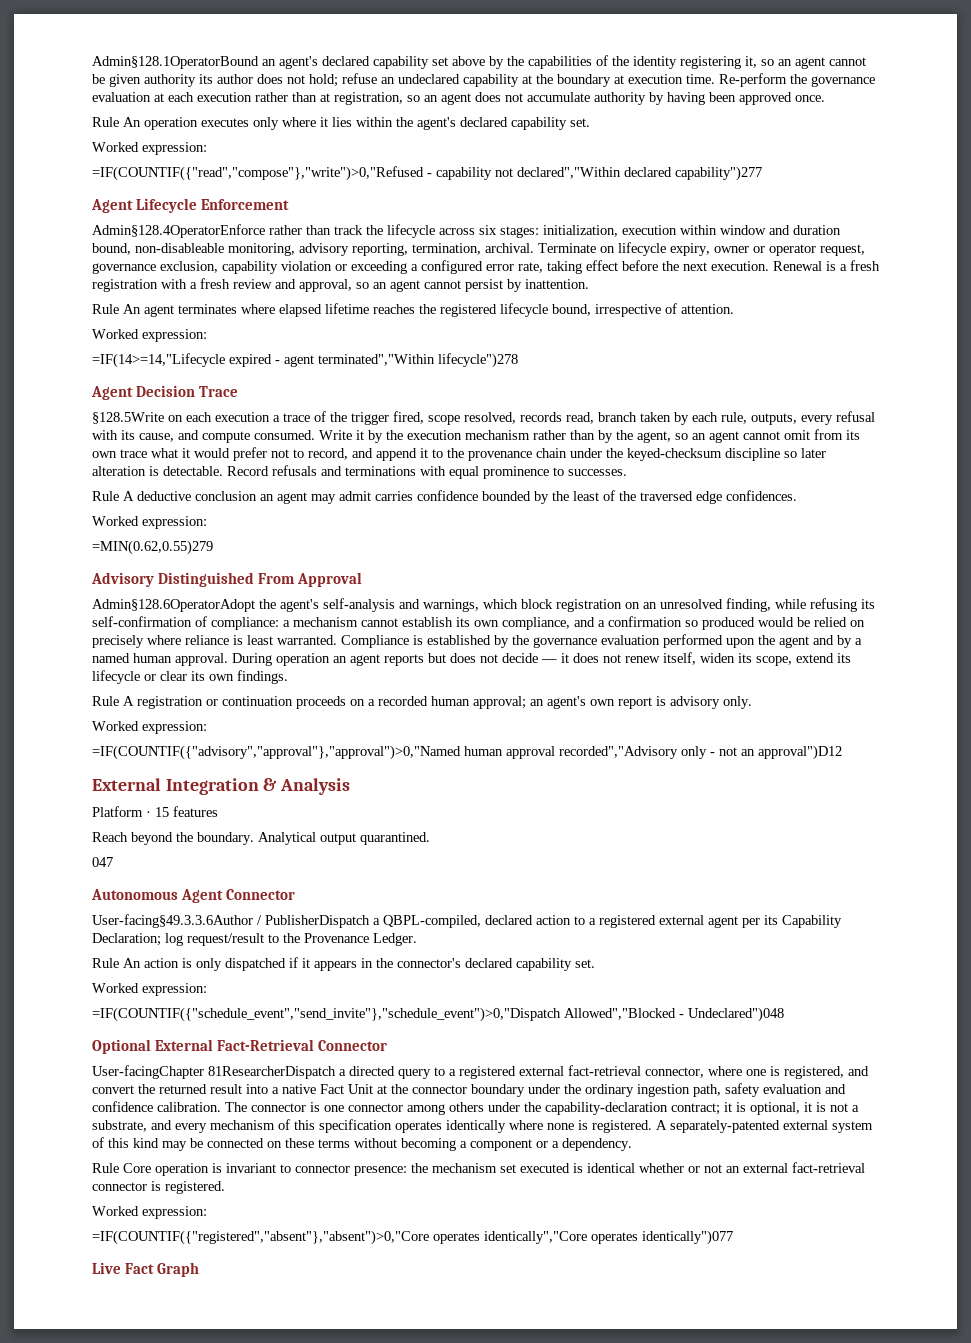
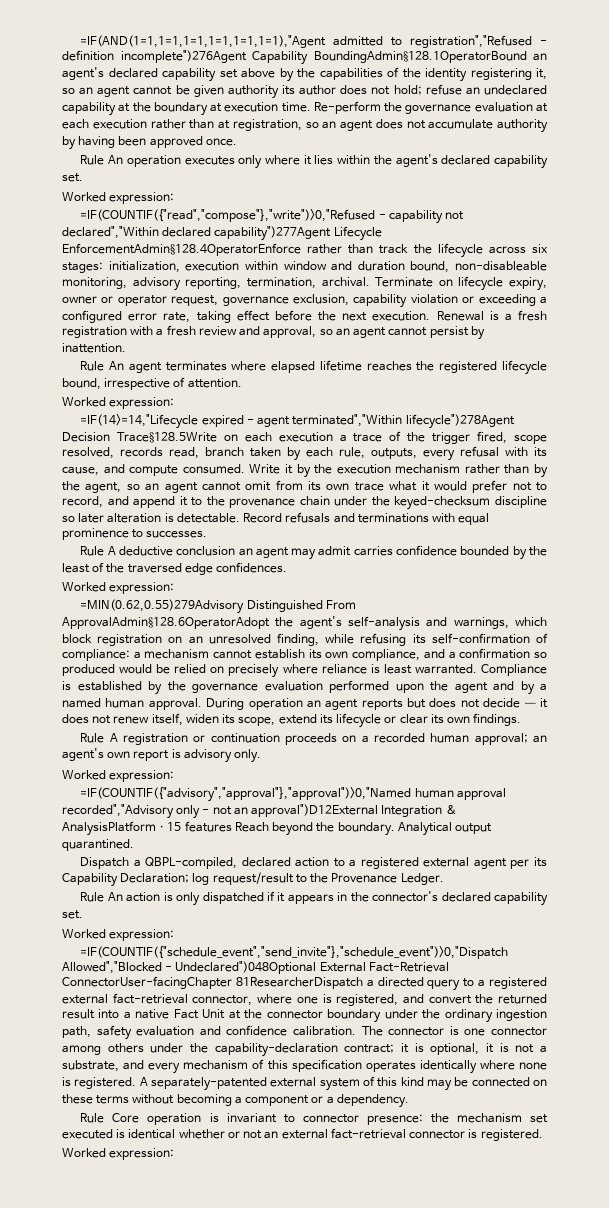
- Admin§128.1OperatorBound an agent's declared capability set above by the capabilities of the identity registering it, so an agent cannot be given authority its author does not hold; refuse an undeclared capability at the boundary at execution time.
+ =IF(AND(1=1,1=1,1=1,1=1,1=1,1=1),"Agent admitted to registration","Refused - definition incomplete")276Agent Capability BoundingAdmin§128.1OperatorBound an agent's declared capability set above by the capabilities of the identity registering it, so an agent cannot be given authority its author does not hold; refuse an undeclared capability at the boundary at execution time.
- =IF(COUNTIF({"read","compose"},"write")>0,"Refused - capability not declared","Within declared capability")277
- Agent Lifecycle Enforcement
- Admin§128.4OperatorEnforce rather than track the lifecycle across six stages: initialization, execution within window and duration bound, non-disableable monitoring, advisory reporting, termination, archival.
+ =IF(COUNTIF({"read","compose"},"write")>0,"Refused - capability not declared","Within declared capability")277Agent Lifecycle EnforcementAdmin§128.4OperatorEnforce rather than track the lifecycle across six stages: initialization, execution within window and duration bound, non-disableable monitoring, advisory reporting, termination, archival.
- =IF(14>=14,"Lifecycle expired - agent terminated","Within lifecycle")278
- Agent Decision Trace
- §128.5Write on each execution a trace of the trigger fired, scope resolved, records read, branch taken by each rule, outputs, every refusal with its cause, and compute consumed.
+ =IF(14>=14,"Lifecycle expired - agent terminated","Within lifecycle")278Agent Decision Trace§128.5Write on each execution a trace of the trigger fired, scope resolved, records read, branch taken by each rule, outputs, every refusal with its cause, and compute consumed.
- =MIN(0.62,0.55)279
- Advisory Distinguished From Approval
- Admin§128.6OperatorAdopt the agent's self-analysis and warnings, which block registration on an unresolved finding, while refusing its self-confirmation of compliance: a mechanism cannot establish its own compliance, and a confirmation so produced would be relied on precisely where reliance is least warranted.
+ =MIN(0.62,0.55)279Advisory Distinguished From ApprovalAdmin§128.6OperatorAdopt the agent's self-analysis and warnings, which block registration on an unresolved finding, while refusing its self-confirmation of compliance: a mechanism cannot establish its own compliance, and a confirmation so produced would be relied on precisely where reliance is least warranted.
- =IF(COUNTIF({"advisory","approval"},"approval")>0,"Named human approval recorded","Advisory only - not an approval")D12
- External Integration & Analysis
- Platform · 15 features
- Reach beyond the boundary.
+ =IF(COUNTIF({"advisory","approval"},"approval")>0,"Named human approval recorded","Advisory only - not an approval")D12External Integration & AnalysisPlatform · 15 features Reach beyond the boundary.
- 047
- Autonomous Agent Connector
- User-facing§49.3.3.6Author / PublisherDispatch a QBPL-compiled, declared action to a registered external agent per its Capability Declaration; log request/result to the Provenance Ledger.
+ Dispatch a QBPL-compiled, declared action to a registered external agent per its Capability Declaration; log request/result to the Provenance Ledger.
- =IF(COUNTIF({"schedule_event","send_invite"},"schedule_event")>0,"Dispatch Allowed","Blocked - Undeclared")048
- Optional External Fact-Retrieval Connector
- User-facingChapter 81ResearcherDispatch a directed query to a registered external fact-retrieval connector, where one is registered, and convert the returned result into a native Fact Unit at the connector boundary under the ordinary ingestion path, safety evaluation and confidence calibration.
+ =IF(COUNTIF({"schedule_event","send_invite"},"schedule_event")>0,"Dispatch Allowed","Blocked - Undeclared")048Optional External Fact-Retrieval ConnectorUser-facingChapter 81ResearcherDispatch a directed query to a registered external fact-retrieval connector, where one is registered, and convert the returned result into a native Fact Unit at the connector boundary under the ordinary ingestion path, safety evaluation and confidence calibration.
- =IF(COUNTIF({"registered","absent"},"absent")>0,"Core operates identically","Core operates identically")077
- Live Fact Graph

